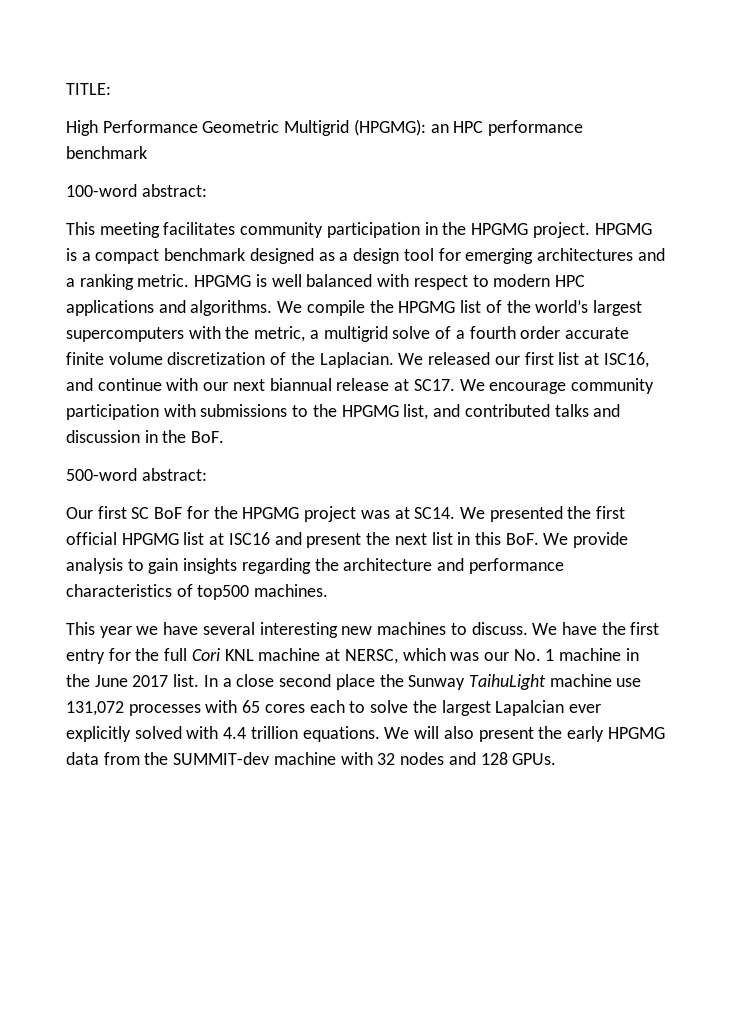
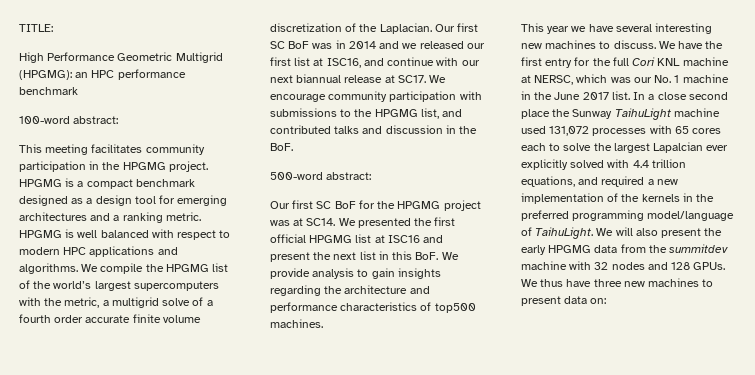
- We released our first list at ISC16, and continue with our next biannual release at SC17.
+ Our first SC BoF was in 2014 and we released our first list at ISC16, and continue with our next biannual release at SC17.
- In a close second place the Sunway TaihuLight machine use 131,072 processes with 65 cores each to solve the largest Lapalcian ever explicitly solved with 4.4 trillion equations.
+ In a close second place the Sunway TaihuLight machine used 131,072 processes with 65 cores each to solve the largest Lapalcian ever explicitly solved with 4.4 trillion equations, and required a new implementation of the kernels in the preferred programming model/language of TaihuLight.
- We will also present the early HPGMG data from the SUMMIT-dev machine with 32 nodes and 128 GPUs.
+ We will also present the early HPGMG data from the summitdev machine with 32 nodes and 128 GPUs.
+ We thus have three new machines to present data on:

